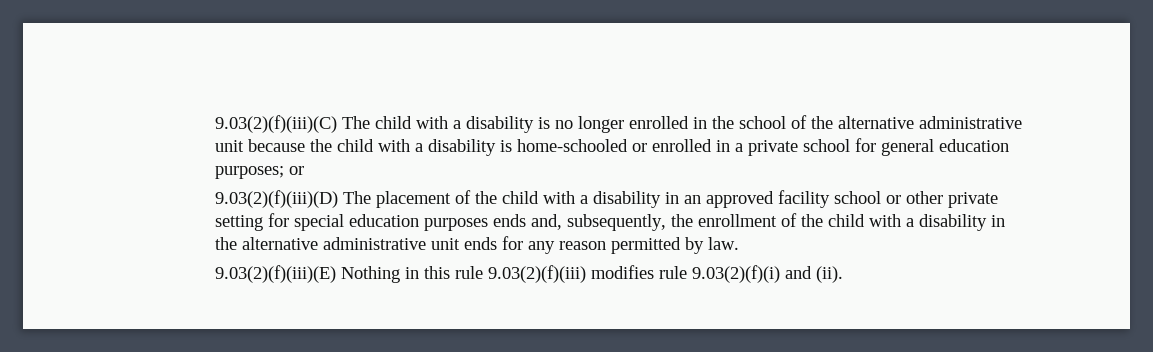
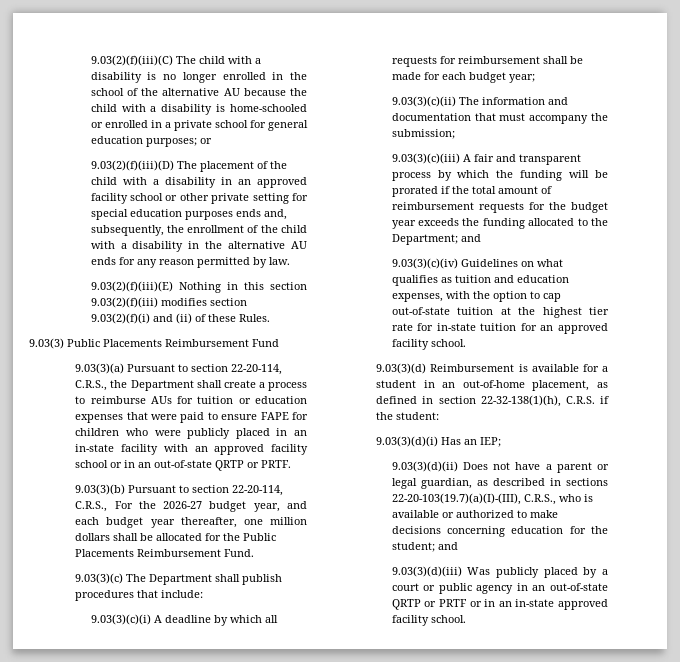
- 9.03(2)(f)(iii)(C) The child with a disability is no longer enrolled in the school of the alternative administrative unit because the child with a disability is home-schooled or enrolled in a private school for general education purposes; or
+ 9.03(2)(f)(iii)(C) The child with a disability is no longer enrolled in the school of the alternative AU because the child with a disability is home-schooled or enrolled in a private school for general education purposes; or
- 9.03(2)(f)(iii)(D) The placement of the child with a disability in an approved facility school or other private setting for special education purposes ends and, subsequently, the enrollment of the child with a disability in the alternative administrative unit ends for any reason permitted by law.
+ 9.03(2)(f)(iii)(D) The placement of the child with a disability in an approved facility school or other private setting for special education purposes ends and, subsequently, the enrollment of the child with a disability in the alternative AU ends for any reason permitted by law.
- 9.03(2)(f)(iii)(E) Nothing in this rule 9.03(2)(f)(iii) modifies rule 9.03(2)(f)(i) and (ii).
+ 9.03(2)(f)(iii)(E) Nothing in this section 9.03(2)(f)(iii) modifies section 9.03(2)(f)(i) and (ii) of these Rules.
+ 9.03(3) Public Placements Reimbursement Fund
+ 9.03(3)(a) Pursuant to section 22-20-114, C.R.S., the Department shall create a process to reimburse AUs for tuition or education expenses that were paid to ensure FAPE for children who were publicly placed in an in-state facility with an approved facility school or in an out-of-state QRTP or PRTF.
+ 9.03(3)(b) Pursuant to section 22-20-114, C.R.S., For the 2026-27 budget year, and each budget year thereafter, one million dollars shall be allocated for the Public Placements Reimbursement Fund.
+ 9.03(3)(c) The Department shall publish procedures that include:
+ 9.03(3)(c)(i) A deadline by which all requests for reimbursement shall be made for each budget year;
+ 9.03(3)(c)(ii) The information and documentation that must accompany the submission;
+ 9.03(3)(c)(iii) A fair and transparent process by which the funding will be prorated if the total amount of reimbursement requests for the budget year exceeds the funding allocated to the Department; and
+ 9.03(3)(c)(iv) Guidelines on what qualifies as tuition and education expenses, with the option to cap out-of-state tuition at the highest tier rate for in-state tuition for an approved facility school.
+ 9.03(3)(d) Reimbursement is available for a student in an out-of-home placement, as defined in section 22-32-138(1)(h), C.R.S. if the student:
+ 9.03(3)(d)(i) Has an IEP;
+ 9.03(3)(d)(ii) Does not have a parent or legal guardian, as described in sections 22-20-103(19.7)(a)(I)-(III), C.R.S., who is available or authorized to make decisions concerning education for the student; and
+ 9.03(3)(d)(iii) Was publicly placed by a court or public agency in an out-of-state QRTP or PRTF or in an in-state approved facility school.

